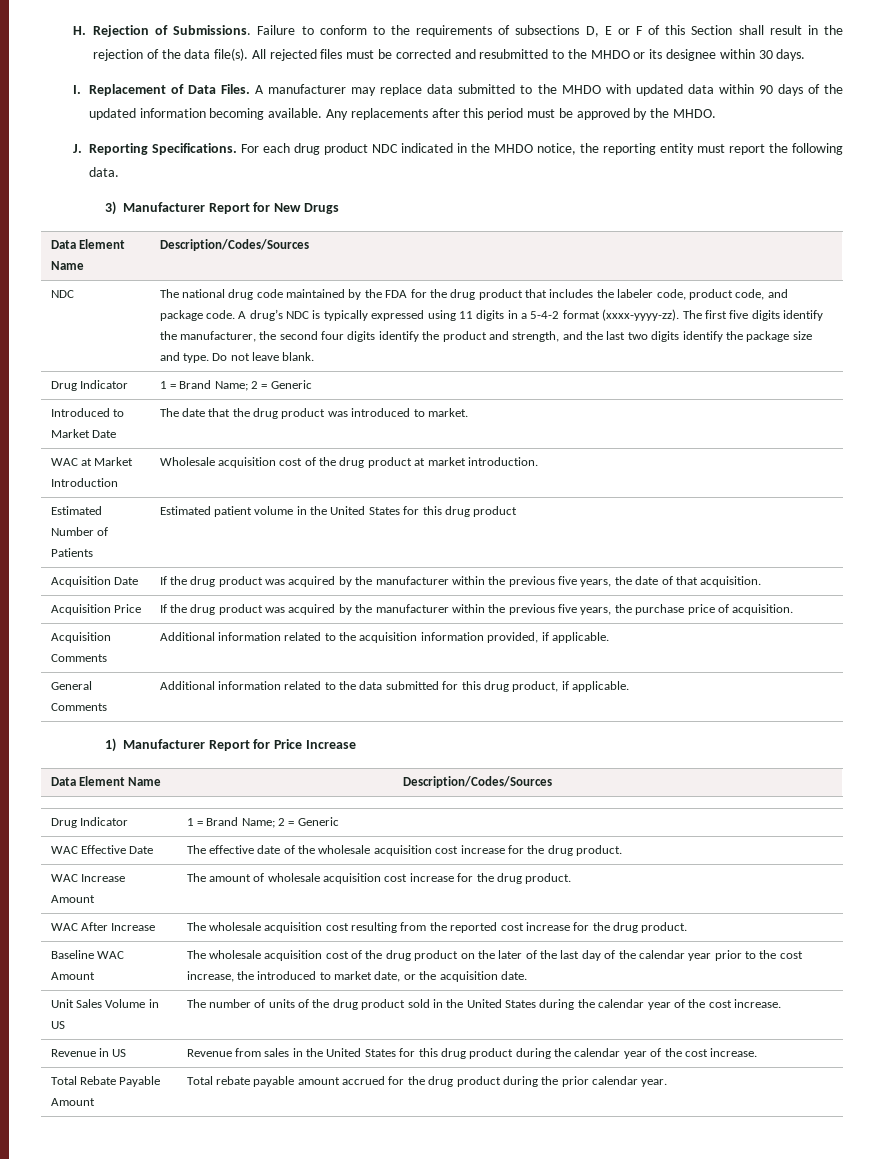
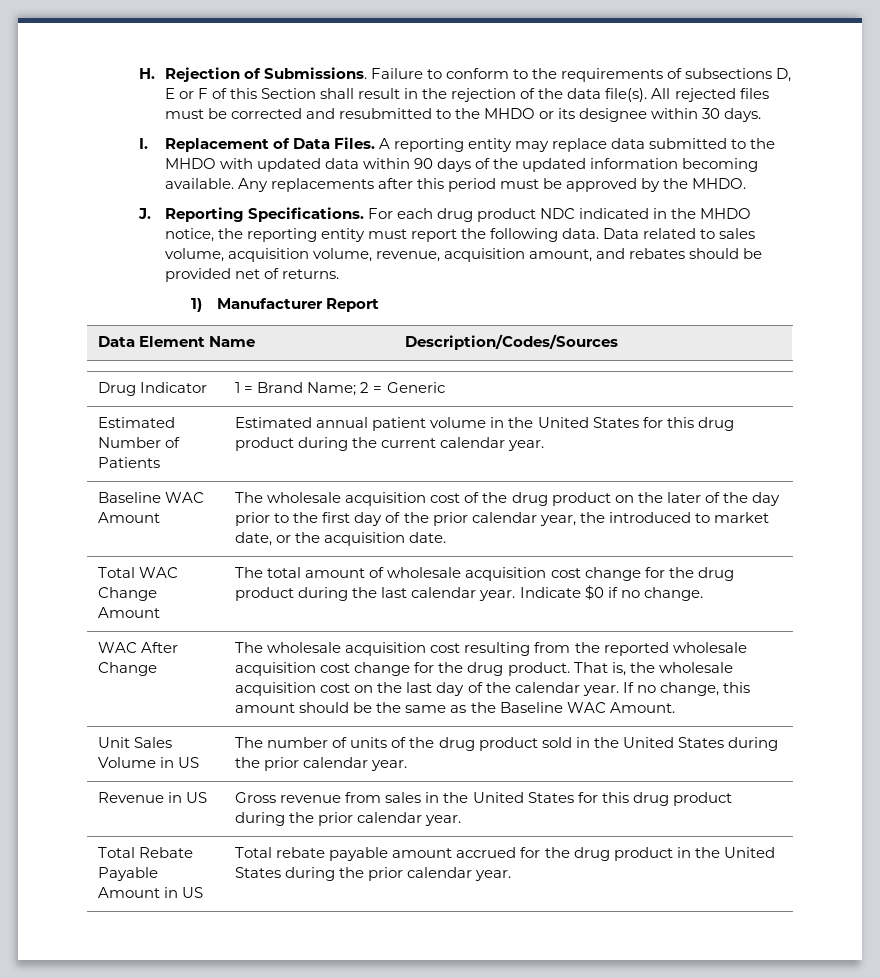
- A manufacturer may replace data submitted to the MHDO with updated data within 90 days of the updated information becoming available.
+ A reporting entity may replace data submitted to the MHDO with updated data within 90 days of the updated information becoming available.
- For each drug product NDC indicated in the MHDO notice, the reporting entity must report the following data.
- 3) Manufacturer Report for New Drugs
- Data Element Name | Description/Codes/Sources
- NDC | The national drug code maintained by the FDA for the drug product that includes the labeler code, product code, and package code. A drug’s NDC is typically expressed using 11 digits in a 5-4-2 format (xxxx-yyyy-zz). The first five digits identify the manufacturer, the second four digits identify the product and strength, and the last two digits identify the package size and type. Do not leave blank.
- Drug Indicator | 1 = Brand Name; 2 = Generic
- Introduced to Market Date | The date that the drug product was introduced to market.
- WAC at Market Introduction | Wholesale acquisition cost of the drug product at market introduction.
- Estimated Number of Patients | Estimated patient volume in the United States for this drug product
- Acquisition Date | If the drug product was acquired by the manufacturer within the previous five years, the date of that acquisition.
- Acquisition Price | If the drug product was acquired by the manufacturer within the previous five years, the purchase price of acquisition.
- Acquisition Comments | Additional information related to the acquisition information provided, if applicable.
- General Comments | Additional information related to the data submitted for this drug product, if applicable.
- 1) Manufacturer Report for Price Increase
+ For each drug product NDC indicated in the MHDO notice, the reporting entity must report the following data. Data related to sales volume, acquisition volume, revenue, acquisition amount, and rebates should be provided net of returns.
+ 1) Manufacturer Report
- WAC Effective Date | The effective date of the wholesale acquisition cost increase for the drug product.
- WAC Increase Amount | The amount of wholesale acquisition cost increase for the drug product.
- WAC After Increase | The wholesale acquisition cost resulting from the reported cost increase for the drug product.
+ Estimated Number of Patients | Estimated annual patient volume in the United States for this drug product during the current calendar year.
- Baseline WAC Amount | The wholesale acquisition cost of the drug product on the later of the last day of the calendar year prior to the cost increase, the introduced to market date, or the acquisition date.
+ Baseline WAC Amount | The wholesale acquisition cost of the drug product on the later of the day prior to the first day of the prior calendar year, the introduced to market date, or the acquisition date.
+ Total WAC Change Amount | The total amount of wholesale acquisition cost change for the drug product during the last calendar year. Indicate $0 if no change.
+ WAC After Change | The wholesale acquisition cost resulting from the reported wholesale acquisition cost change for the drug product. That is, the wholesale acquisition cost on the last day of the calendar year. If no change, this amount should be the same as the Baseline WAC Amount.
- Unit Sales Volume in US | The number of units of the drug product sold in the United States during the calendar year of the cost increase.
+ Unit Sales Volume in US | The number of units of the drug product sold in the United States during the prior calendar year.
- Revenue in US | Revenue from sales in the United States for this drug product during the calendar year of the cost increase.
+ Revenue in US | Gross revenue from sales in the United States for this drug product during the prior calendar year.
- Total Rebate Payable Amount | Total rebate payable amount accrued for the drug product during the prior calendar year.
+ Total Rebate Payable Amount in US | Total rebate payable amount accrued for the drug product in the United States during the prior calendar year.

